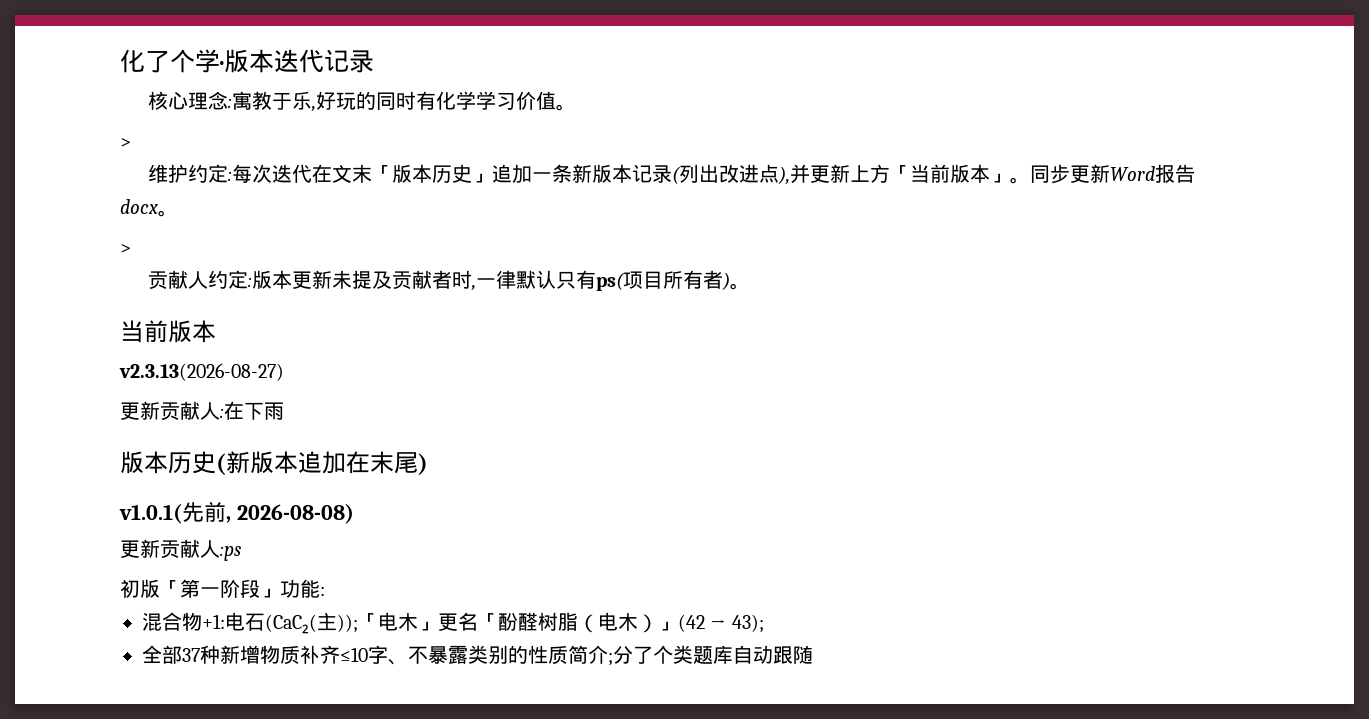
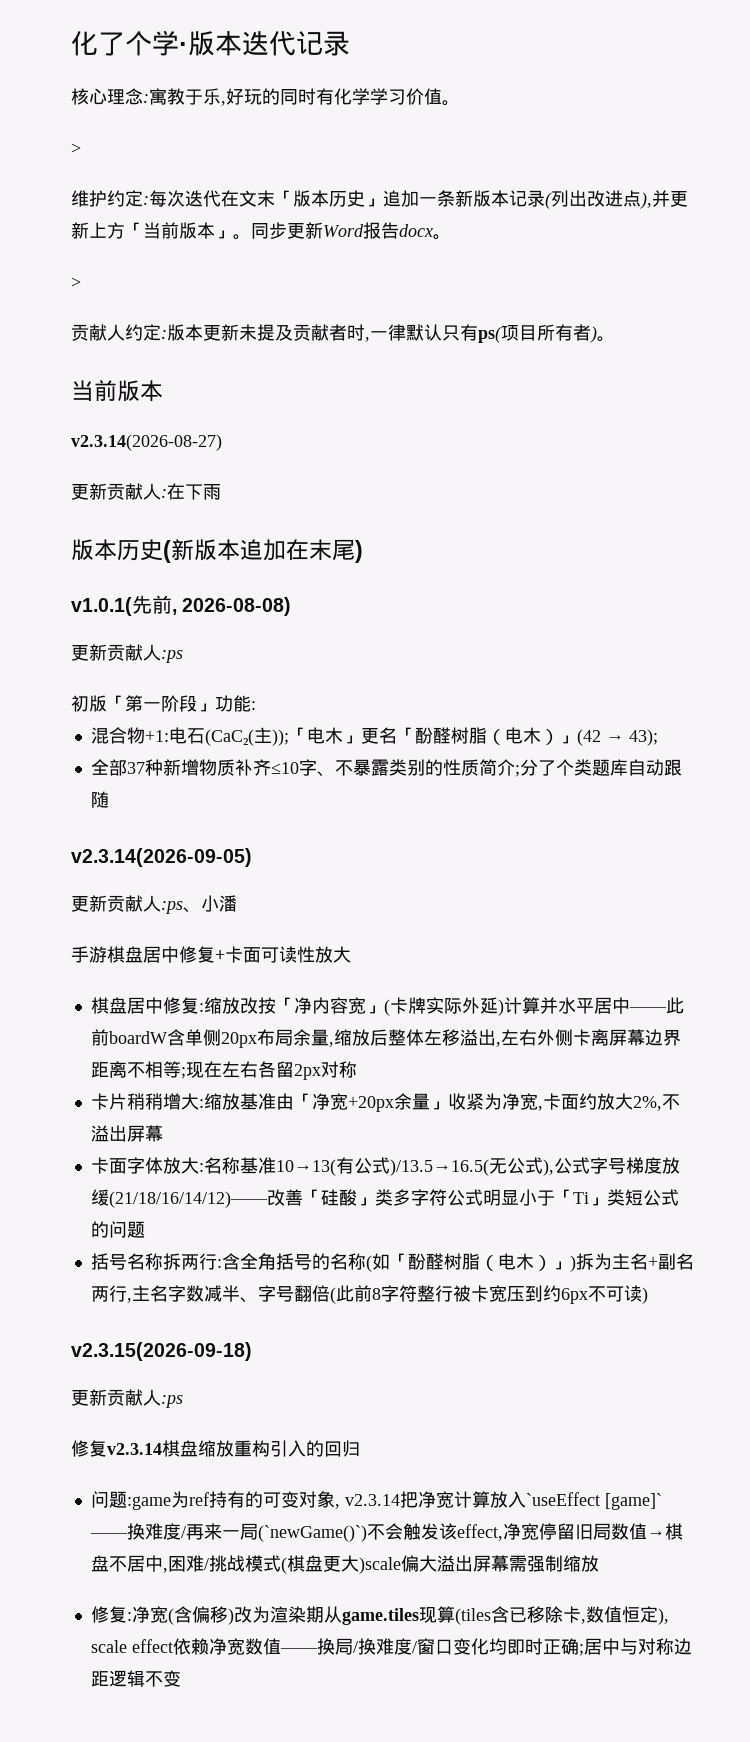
- v2.3.13(2026-08-27)
+ v2.3.14(2026-08-27)
+ v2.3.14(2026-09-05)
+ 更新贡献人:ps、小潘
+ 手游棋盘居中修复+卡面可读性放大
+ 棋盘居中修复:缩放改按「净内容宽」(卡牌实际外延)计算并水平居中——此前boardW含单侧20px布局余量,缩放后整体左移溢出,左右外侧卡离屏幕边界距离不相等;现在左右各留2px对称
+ 卡片稍稍增大:缩放基准由「净宽+20px余量」收紧为净宽,卡面约放大2%,不溢出屏幕
+ 卡面字体放大:名称基准10→13(有公式)/13.5→16.5(无公式),公式字号梯度放缓(21/18/16/14/12)——改善「硅酸」类多字符公式明显小于「Ti」类短公式的问题
+ 括号名称拆两行:含全角括号的名称(如「酚醛树脂（电木）」)拆为主名+副名两行,主名字数减半、字号翻倍(此前8字符整行被卡宽压到约6px不可读)
+ v2.3.15(2026-09-18)
+ 更新贡献人:ps
+ 修复v2.3.14棋盘缩放重构引入的回归
+ 问题:game为ref持有的可变对象, v2.3.14把净宽计算放入`useEffect [game]` ——换难度/再来一局(`newGame()`)不会触发该effect,净宽停留旧局数值→棋盘不居中,困难/挑战模式(棋盘更大)scale偏大溢出屏幕需强制缩放
+ 修复:净宽(含偏移)改为渲染期从game.tiles现算(tiles含已移除卡,数值恒定), scale effect依赖净宽数值——换局/换难度/窗口变化均即时正确;居中与对称边距逻辑不变

